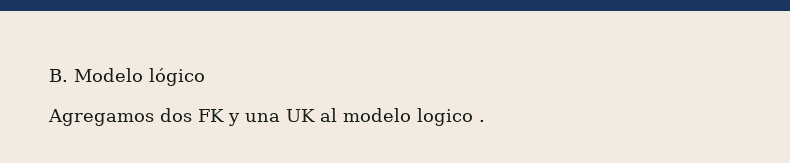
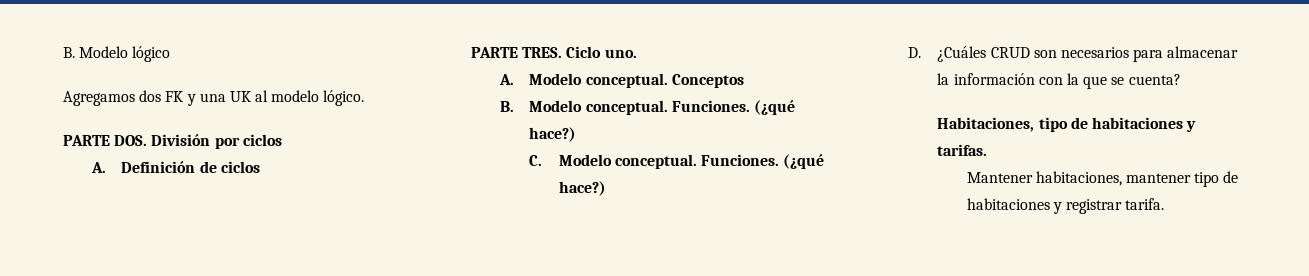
- Agregamos dos FK y una UK al modelo logico .
+ Agregamos dos FK y una UK al modelo lógico.
+ PARTE DOS. División por ciclos
+ A. Definición de ciclos
+ PARTE TRES. Ciclo uno.
+ A. Modelo conceptual. Conceptos
+ B. Modelo conceptual. Funciones. (¿qué hace?)
+ C. Modelo conceptual. Funciones. (¿qué hace?)
+ D. ¿Cuáles CRUD son necesarios para almacenar la información con la que se cuenta?
+ Habitaciones, tipo de habitaciones y tarifas.
+ Mantener habitaciones, mantener tipo de habitaciones y registrar tarifa.

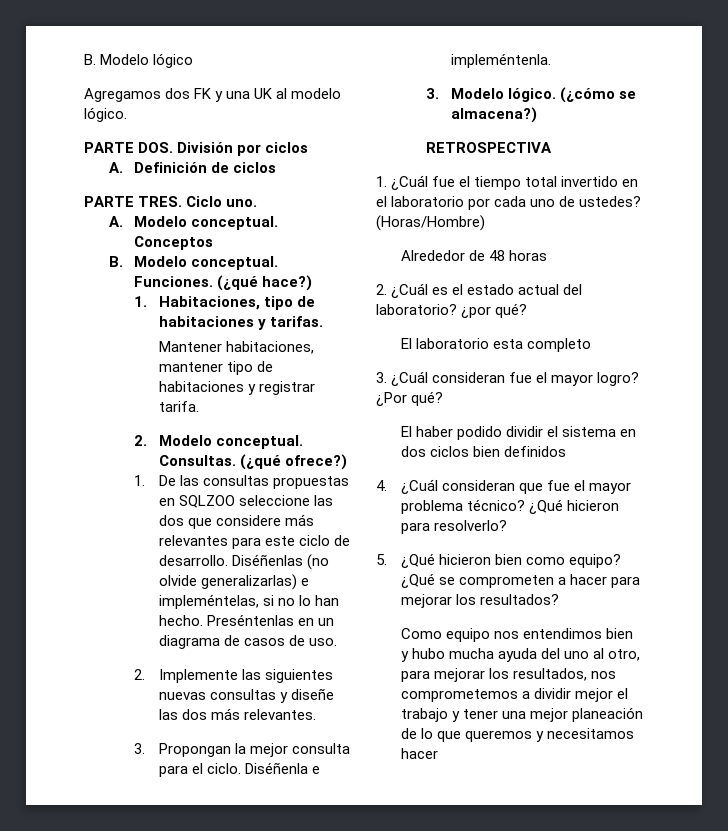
- C. Modelo conceptual. Funciones. (¿qué hace?)
- D. ¿Cuáles CRUD son necesarios para almacenar la información con la que se cuenta?
- Habitaciones, tipo de habitaciones y tarifas.
+ 1. Habitaciones, tipo de habitaciones y tarifas.
+ 2. Modelo conceptual. Consultas. (¿qué ofrece?)
+ 1. De las consultas propuestas en SQLZOO seleccione las dos que considere más relevantes para este ciclo de desarrollo. Diséñenlas (no olvide generalizarlas) e impleméntelas, si no lo han hecho. Preséntenlas en un diagrama de casos de uso.
+ 2. Implemente las siguientes nuevas consultas y diseñe las dos más relevantes.
+ 3. Propongan la mejor consulta para el ciclo. Diséñenla e impleméntenla.
+ 3. Modelo lógico. (¿cómo se almacena?)
+ RETROSPECTIVA
+ 1. ¿Cuál fue el tiempo total invertido en el laboratorio por cada uno de ustedes? (Horas/Hombre)
+ Alrededor de 48 horas
+ 2. ¿Cuál es el estado actual del laboratorio? ¿por qué?
+ El laboratorio esta completo
+ 3. ¿Cuál consideran fue el mayor logro? ¿Por qué?
+ El haber podido dividir el sistema en dos ciclos bien definidos
+ 4. ¿Cuál consideran que fue el mayor problema técnico? ¿Qué hicieron para resolverlo?
+ 5. ¿Qué hicieron bien como equipo? ¿Qué se comprometen a hacer para mejorar los resultados?
+ Como equipo nos entendimos bien y hubo mucha ayuda del uno al otro, para mejorar los resultados, nos comprometemos a dividir mejor el trabajo y tener una mejor planeación de lo que queremos y necesitamos hacer

